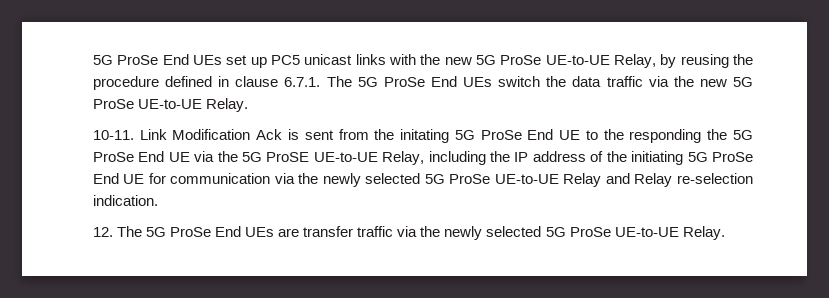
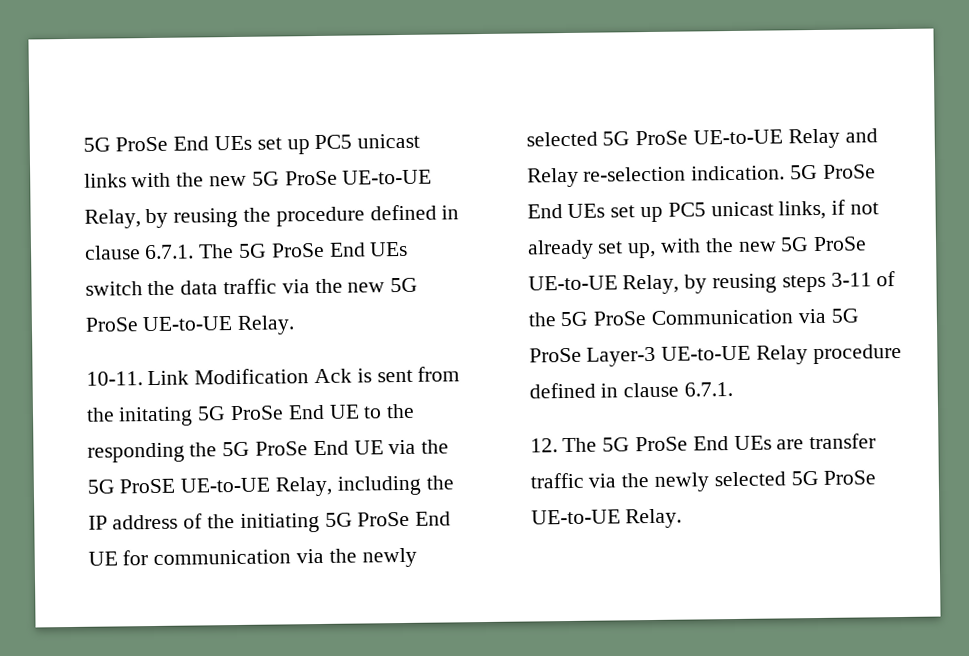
+ 5G ProSe End UEs set up PC5 unicast links, if not already set up, with the new 5G ProSe UE-to-UE Relay, by reusing steps 3-11 of the 5G ProSe Communication via 5G ProSe Layer-3 UE-to-UE Relay procedure defined in clause 6.7.1.

